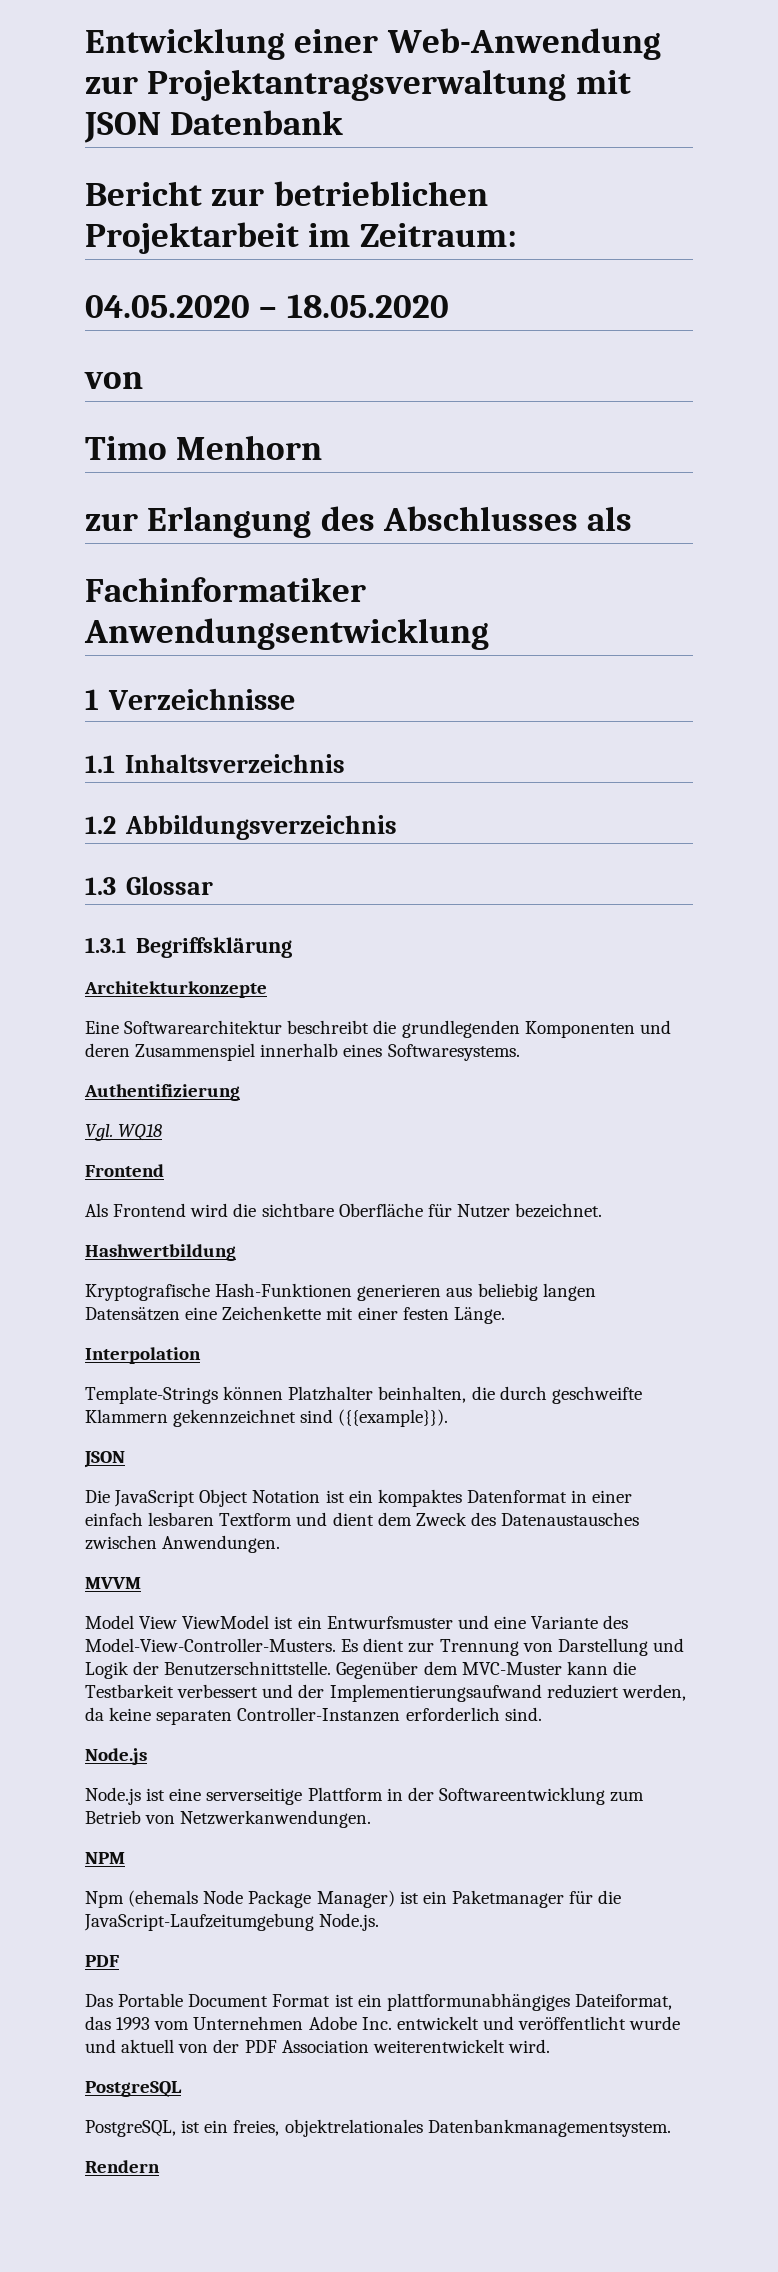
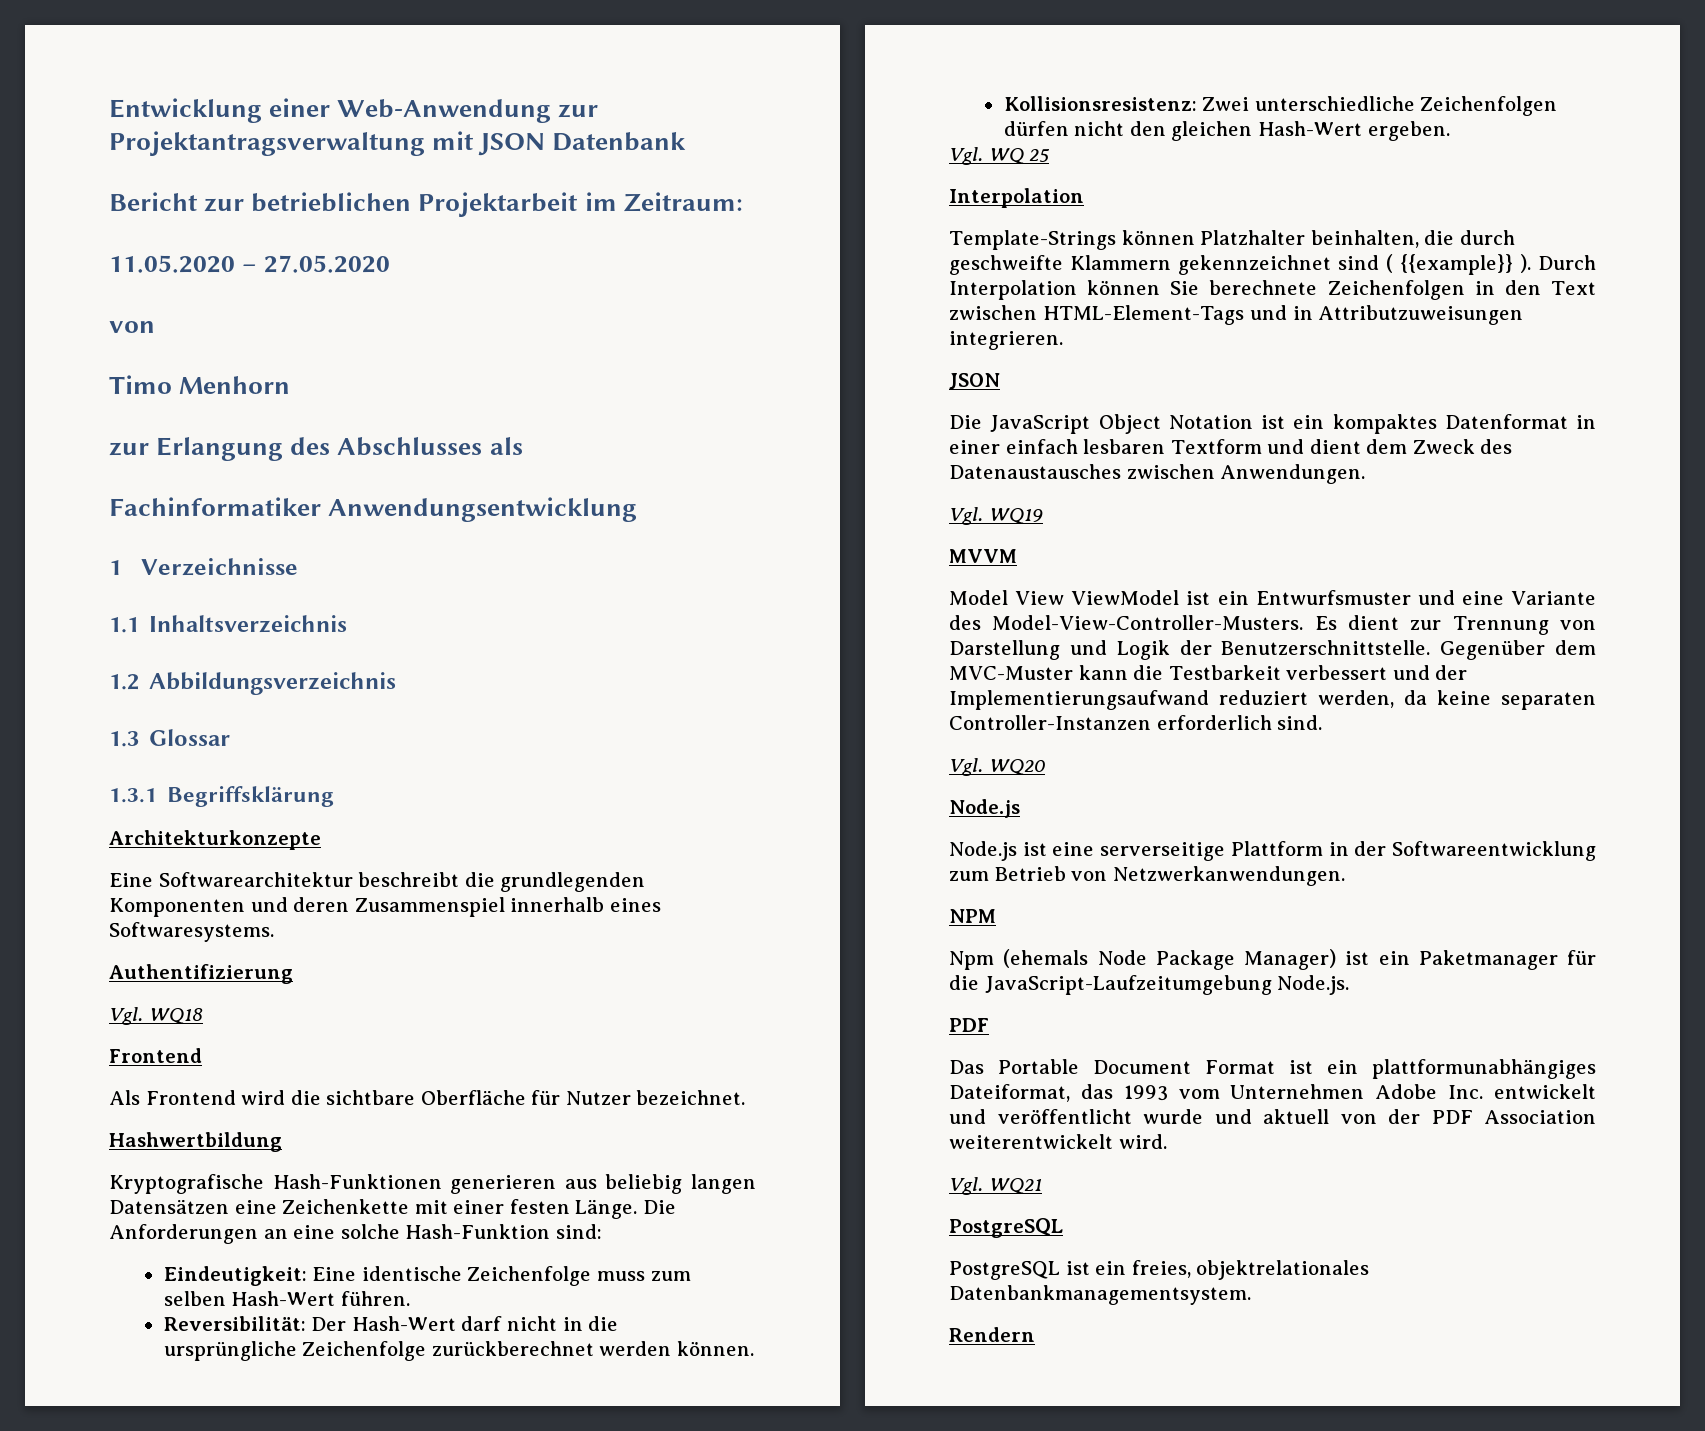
- 04.05.2020 – 18.05.2020
+ 11.05.2020 – 27.05.2020
+ Die Anforderungen an eine solche Hash-Funktion sind:
+ Eindeutigkeit: Eine identische Zeichenfolge muss zum selben Hash-Wert führen.
+ Reversibilität: Der Hash-Wert darf nicht in die ursprüngliche Zeichenfolge zurückberechnet werden können.
+ Kollisionsresistenz: Zwei unterschiedliche Zeichenfolgen dürfen nicht den gleichen Hash-Wert ergeben.
+ Vgl. WQ 25
- Template-Strings können Platzhalter beinhalten, die durch geschweifte Klammern gekennzeichnet sind ({{example}}).
+ Template-Strings können Platzhalter beinhalten, die durch geschweifte Klammern gekennzeichnet sind ( {{example}} ). Durch Interpolation können Sie berechnete Zeichenfolgen in den Text zwischen HTML-Element-Tags und in Attributzuweisungen integrieren.
+ Vgl. WQ19
+ Vgl. WQ20
+ Vgl. WQ21
- PostgreSQL, ist ein freies, objektrelationales Datenbankmanagementsystem.
+ PostgreSQL ist ein freies, objektrelationales Datenbankmanagementsystem.

